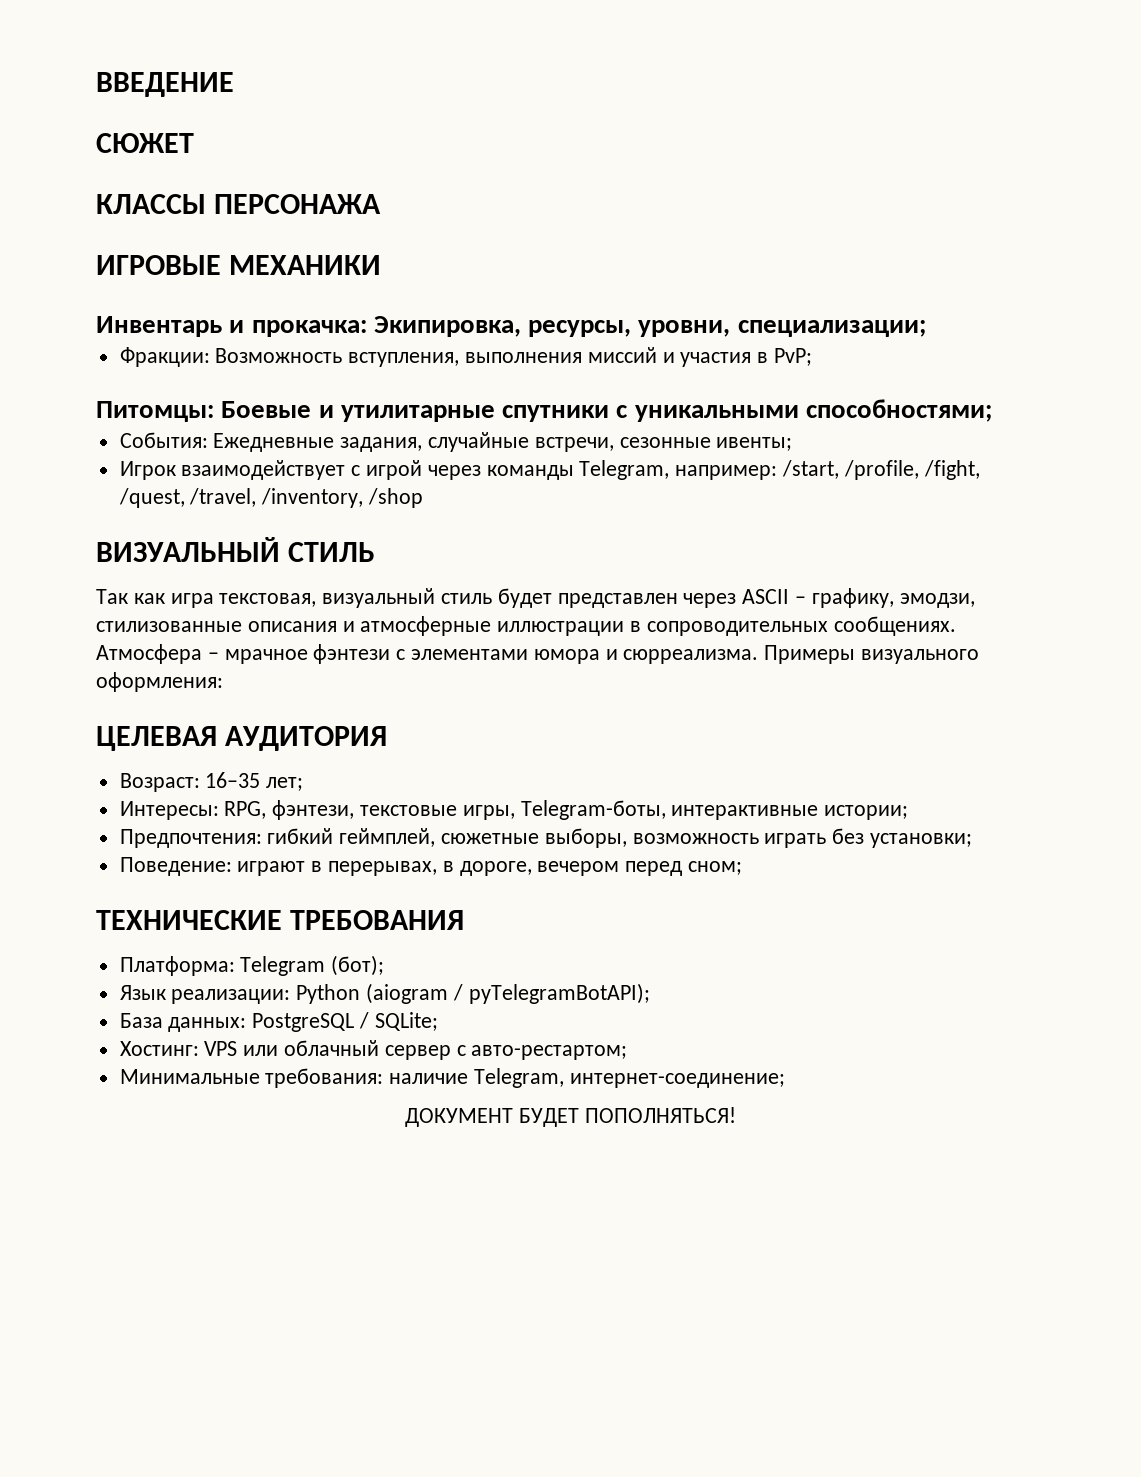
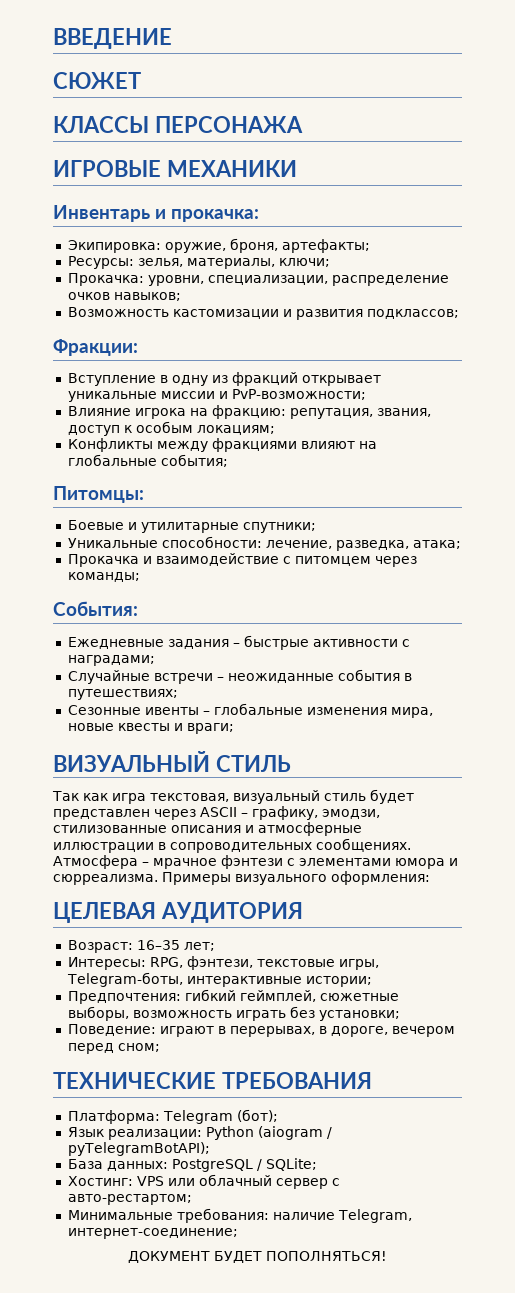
- Инвентарь и прокачка: Экипировка, ресурсы, уровни, специализации;
- Фракции: Возможность вступления, выполнения миссий и участия в PvP;
+ Инвентарь и прокачка:
+ Экипировка: оружие, броня, артефакты;
+ Ресурсы: зелья, материалы, ключи;
+ Прокачка: уровни, специализации, распределение очков навыков;
+ Возможность кастомизации и развития подклассов;
+ Фракции:
+ Вступление в одну из фракций открывает уникальные миссии и PvP-возможности;
+ Влияние игрока на фракцию: репутация, звания, доступ к особым локациям;
+ Конфликты между фракциями влияют на глобальные события;
- Питомцы: Боевые и утилитарные спутники с уникальными способностями;
- События: Ежедневные задания, случайные встречи, сезонные ивенты;
- Игрок взаимодействует с игрой через команды Telegram, например: /start, /profile, /fight, /quest, /travel, /inventory, /shop
+ Питомцы:
+ Боевые и утилитарные спутники;
+ Уникальные способности: лечение, разведка, атака;
+ Прокачка и взаимодействие с питомцем через команды;
+ События:
+ Ежедневные задания – быстрые активности с наградами;
+ Случайные встречи – неожиданные события в путешествиях;
+ Сезонные ивенты – глобальные изменения мира, новые квесты и враги;

